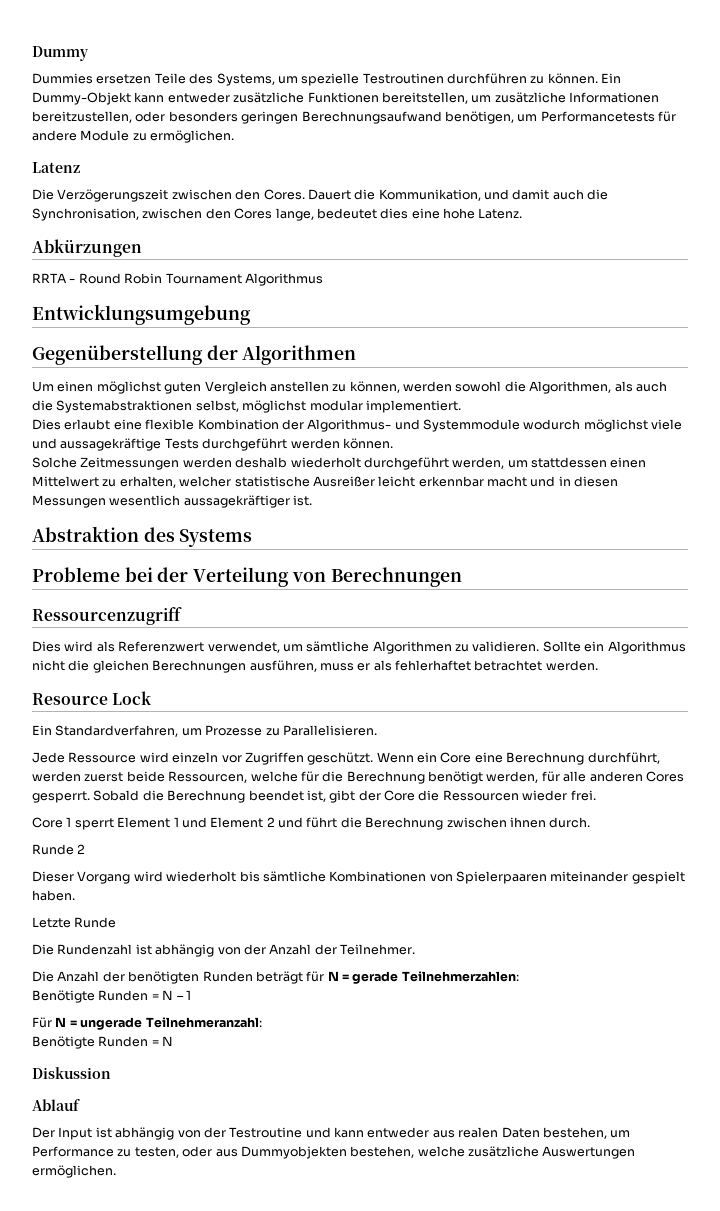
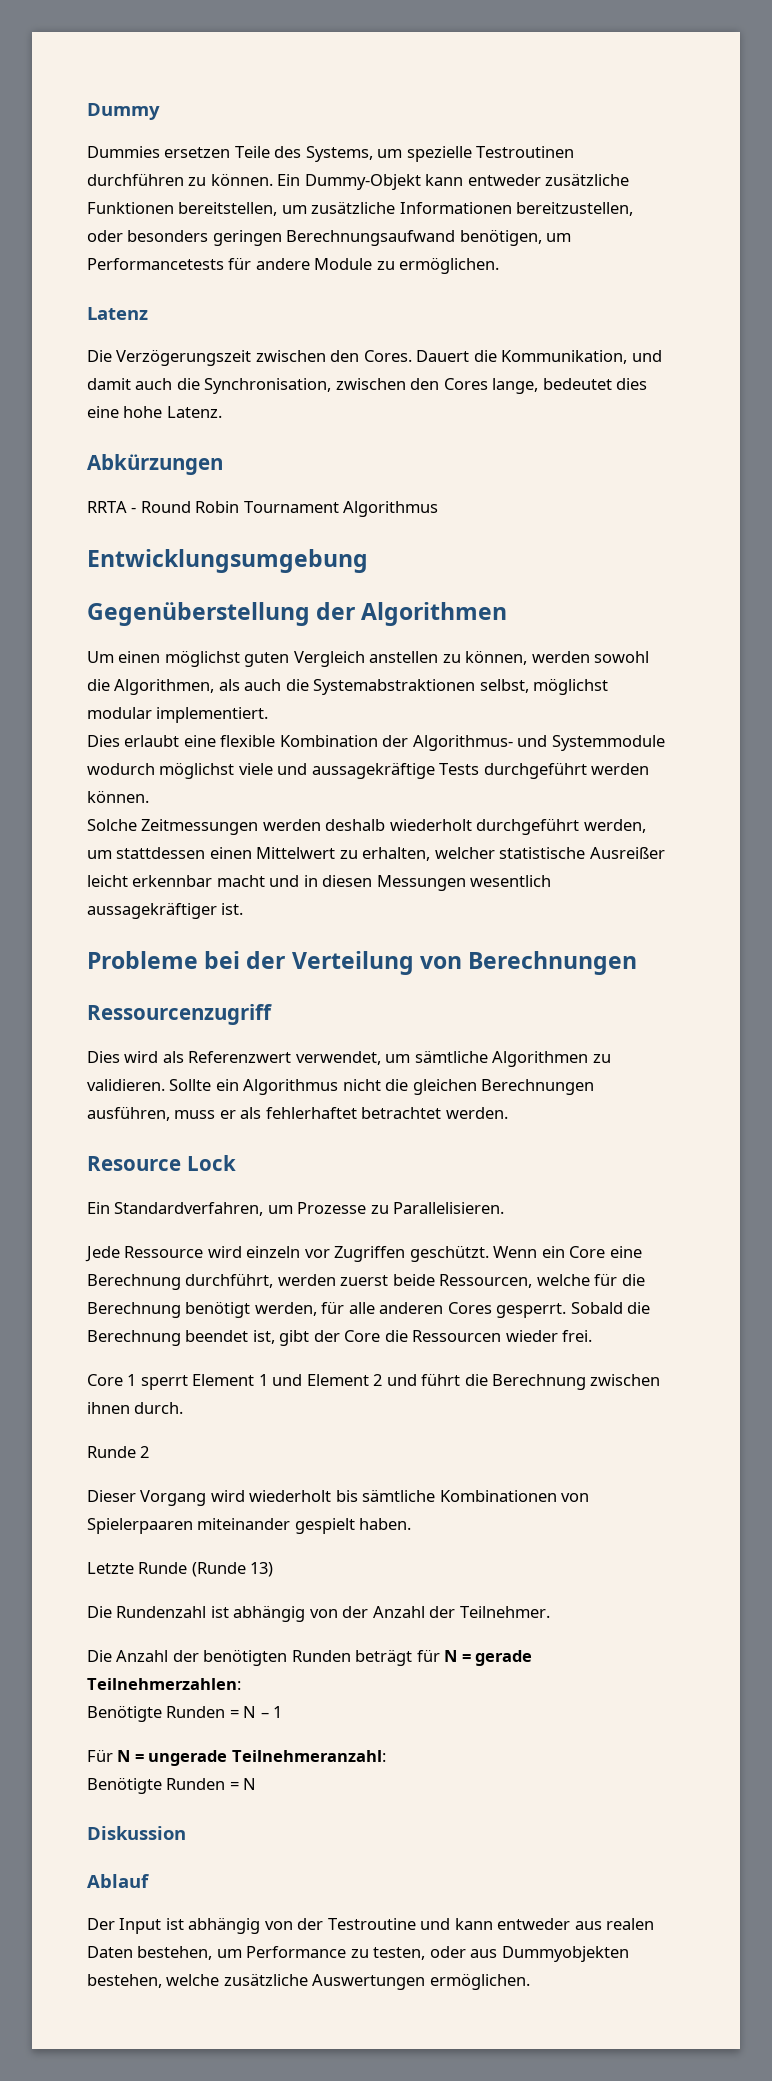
- Abstraktion des Systems
- Letzte Runde
+ Letzte Runde (Runde 13)

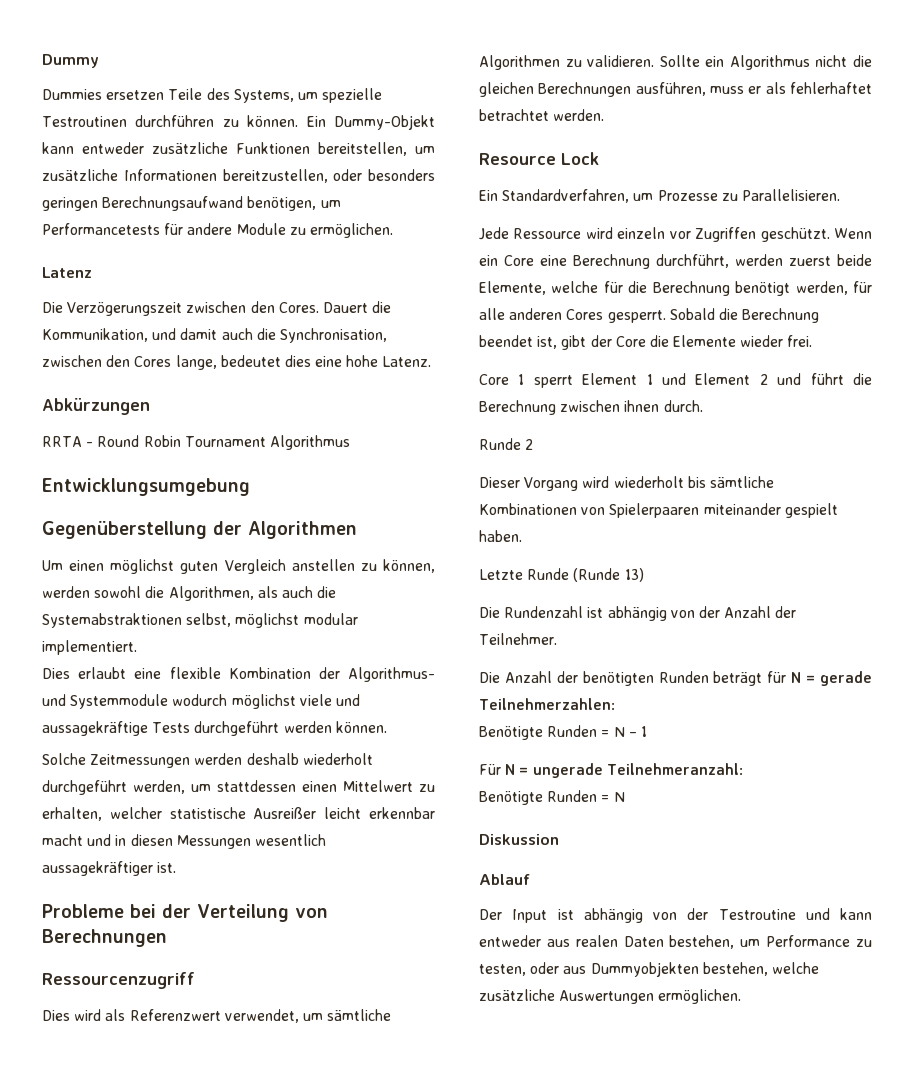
- Wenn ein Core eine Berechnung durchführt, werden zuerst beide Ressourcen, welche für die Berechnung benötigt werden, für alle anderen Cores gesperrt.
+ Wenn ein Core eine Berechnung durchführt, werden zuerst beide Elemente, welche für die Berechnung benötigt werden, für alle anderen Cores gesperrt.
- Sobald die Berechnung beendet ist, gibt der Core die Ressourcen wieder frei.
+ Sobald die Berechnung beendet ist, gibt der Core die Elemente wieder frei.

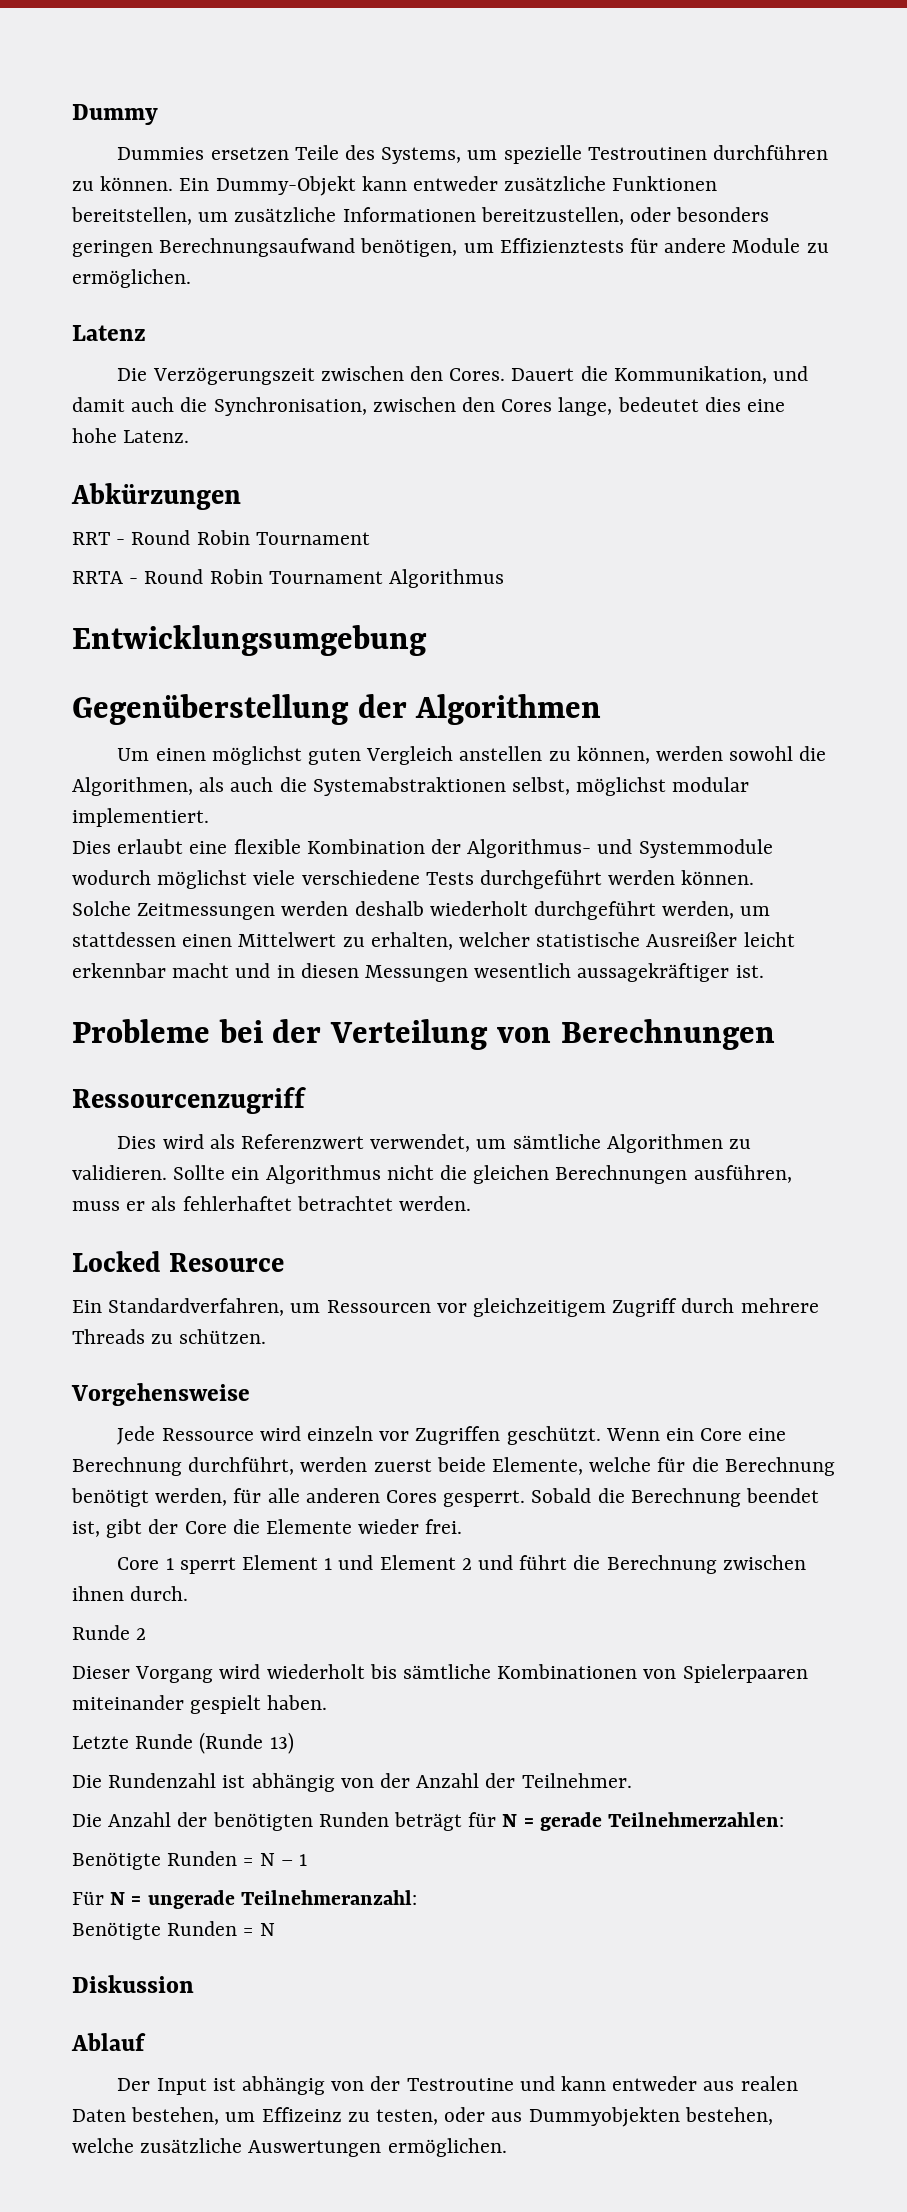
- Ein Dummy-Objekt kann entweder zusätzliche Funktionen bereitstellen, um zusätzliche Informationen bereitzustellen, oder besonders geringen Berechnungsaufwand benötigen, um Performancetests für andere Module zu ermöglichen.
+ Ein Dummy-Objekt kann entweder zusätzliche Funktionen bereitstellen, um zusätzliche Informationen bereitzustellen, oder besonders geringen Berechnungsaufwand benötigen, um Effizienztests für andere Module zu ermöglichen.
+ RRT - Round Robin Tournament
- Dies erlaubt eine flexible Kombination der Algorithmus- und Systemmodule wodurch möglichst viele und aussagekräftige Tests durchgeführt werden können.
+ Dies erlaubt eine flexible Kombination der Algorithmus- und Systemmodule wodurch möglichst viele verschiedene Tests durchgeführt werden können.
- Resource Lock
+ Locked Resource
- Ein Standardverfahren, um Prozesse zu Parallelisieren.
+ Ein Standardverfahren, um Ressourcen vor gleichzeitigem Zugriff durch mehrere Threads zu schützen.
+ Vorgehensweise
- Der Input ist abhängig von der Testroutine und kann entweder aus realen Daten bestehen, um Performance zu testen, oder aus Dummyobjekten bestehen, welche zusätzliche Auswertungen ermöglichen.
+ Der Input ist abhängig von der Testroutine und kann entweder aus realen Daten bestehen, um Effizeinz zu testen, oder aus Dummyobjekten bestehen, welche zusätzliche Auswertungen ermöglichen.

